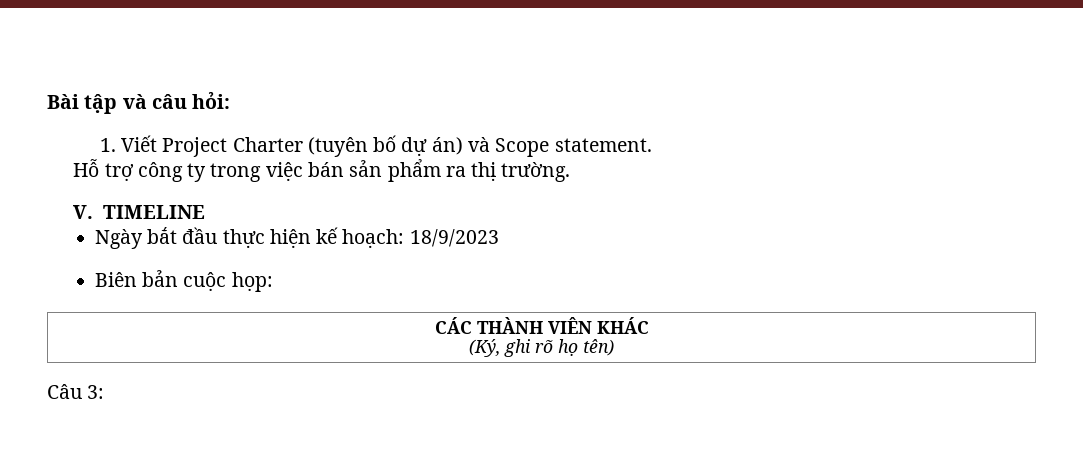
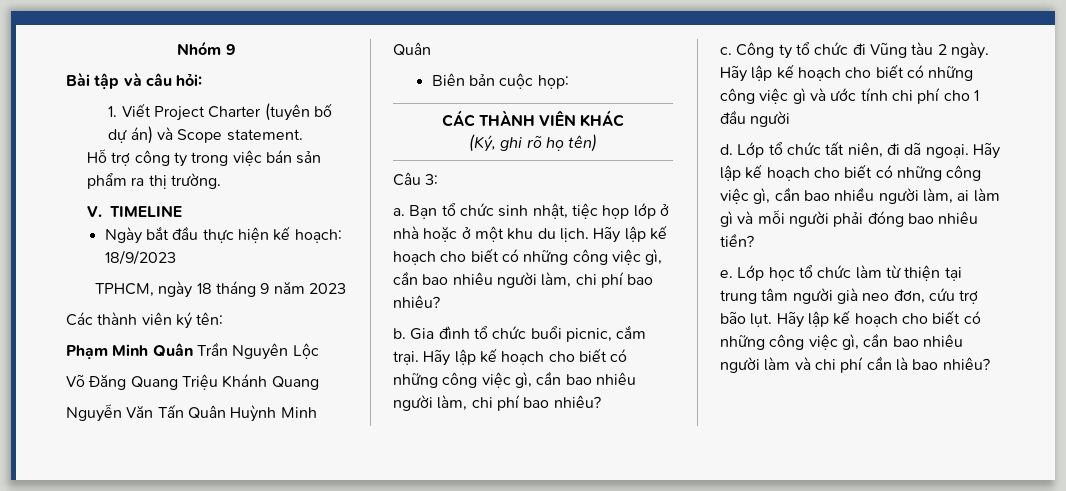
+ Nhóm 9
+ TPHCM, ngày 18 tháng 9 năm 2023
+ Các thành viên ký tên:
+ Phạm Minh Quân Trần Nguyên Lộc
+ Võ Đăng Quang Triệu Khánh Quang
+ Nguyễn Văn Tấn Quân Huỳnh Minh Quân
+ a. Bạn tổ chức sinh nhật, tiệc họp lớp ở nhà hoặc ở một khu du lịch. Hãy lập kế hoạch cho biết có những công việc gì, cần bao nhiêu người làm, chi phí bao nhiêu?
+ b. Gia đình tổ chức buổi picnic, cắm trại. Hãy lập kế hoạch cho biết có những công việc gì, cần bao nhiêu người làm, chi phí bao nhiêu?
+ c. Công ty tổ chức đi Vũng tàu 2 ngày. Hãy lập kế hoạch cho biết có những công việc gì và ước tính chi phí cho 1 đầu người
+ d. Lớp tổ chức tất niên, đi dã ngoại. Hãy lập kế hoạch cho biết có những công việc gì, cần bao nhiều người làm, ai làm gì và mỗi người phải đóng bao nhiêu tiền?
+ e. Lớp học tổ chức làm từ thiện tại trung tâm người già neo đơn, cứu trợ bão lụt. Hãy lập kế hoạch cho biết có những công việc gì, cần bao nhiêu người làm và chi phí cần là bao nhiêu?

